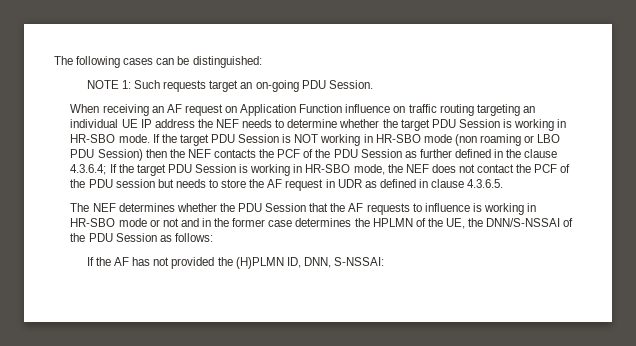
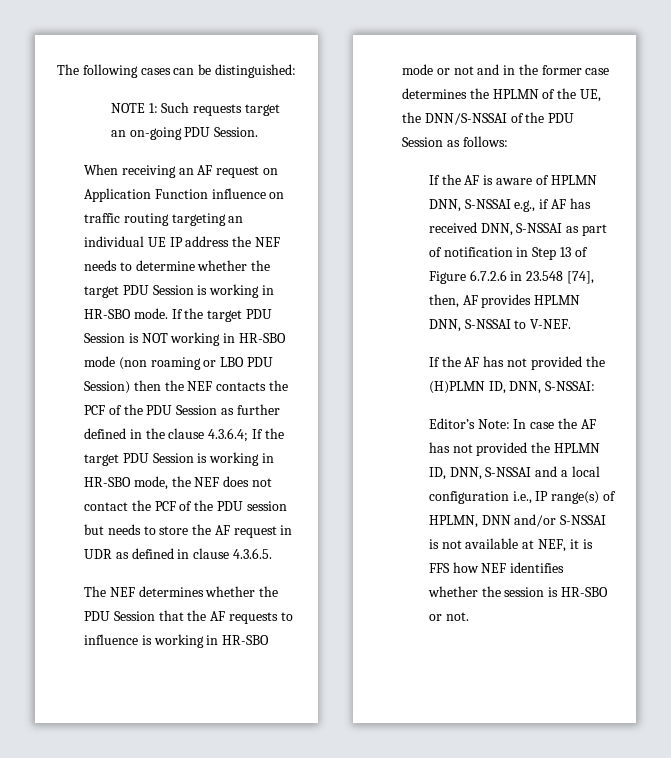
+ If the AF is aware of HPLMN DNN, S-NSSAI e.g., if AF has received DNN, S-NSSAI as part of notification in Step 13 of Figure 6.7.2.6 in 23.548 [74], then, AF provides HPLMN DNN, S-NSSAI to V-NEF.
+ Editor’s Note: In case the AF has not provided the HPLMN ID, DNN, S-NSSAI and a local configuration i.e., IP range(s) of HPLMN, DNN and/or S-NSSAI is not available at NEF, it is FFS how NEF identifies whether the session is HR-SBO or not.

